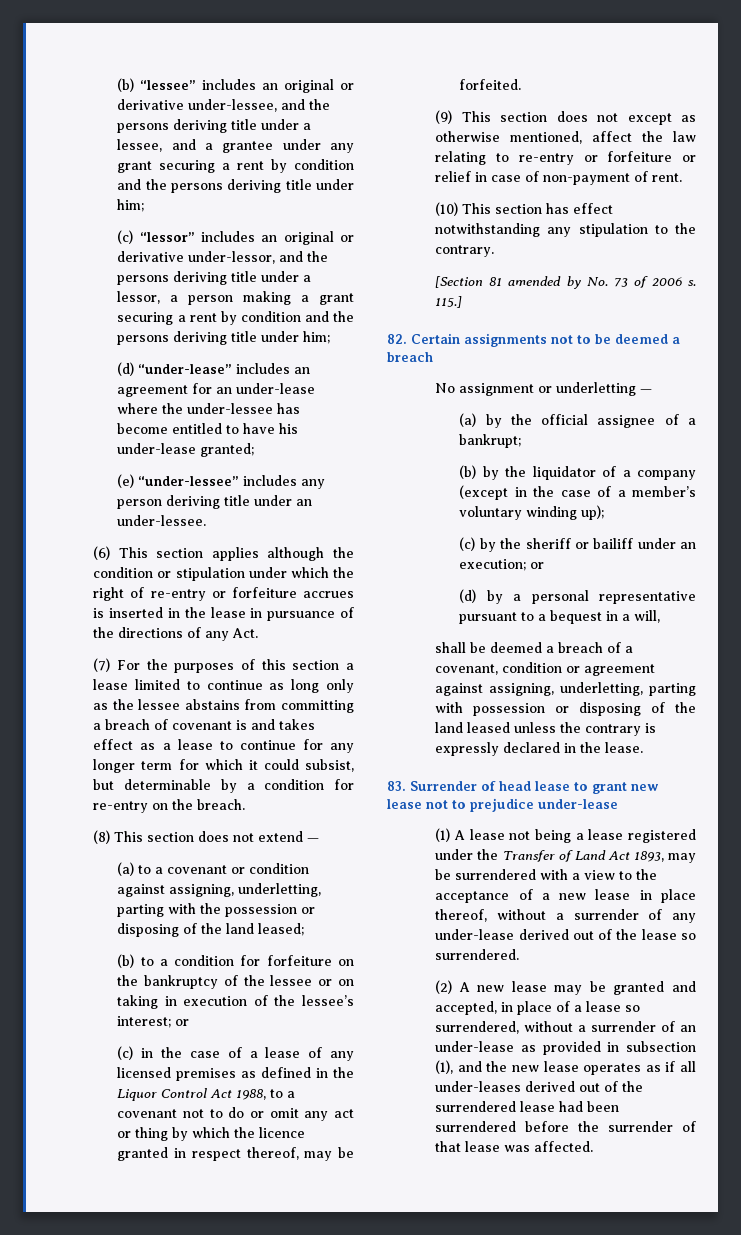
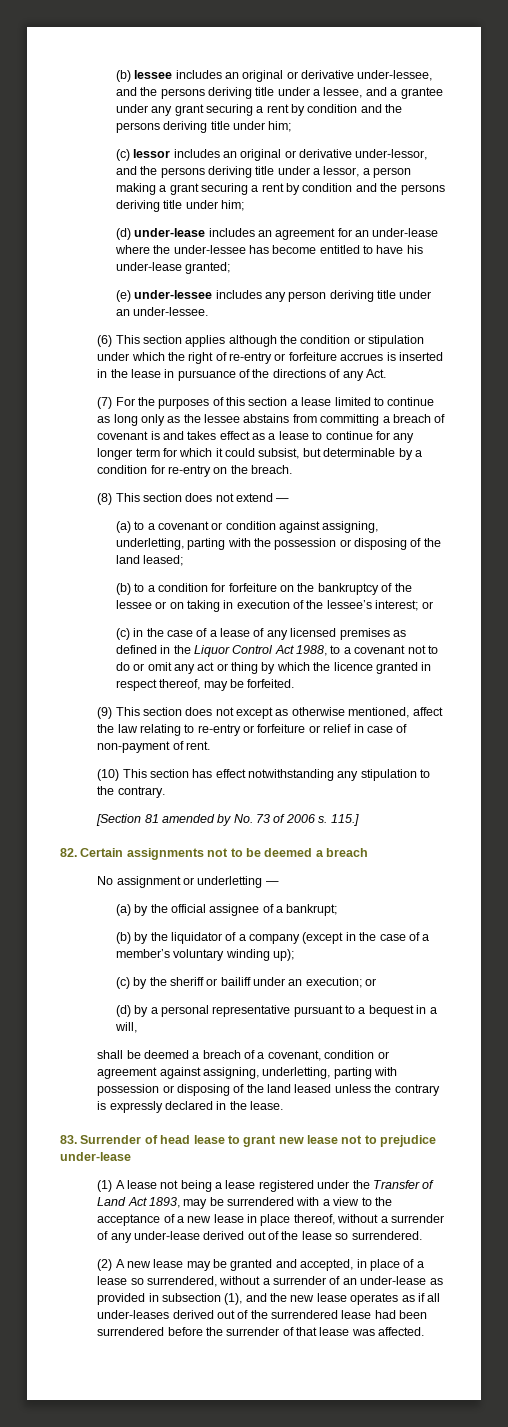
- (b) “lessee” includes an original or derivative under-lessee, and the persons deriving title under a lessee, and a grantee under any grant securing a rent by condition and the persons deriving title under him;
+ (b) lessee includes an original or derivative under-lessee, and the persons deriving title under a lessee, and a grantee under any grant securing a rent by condition and the persons deriving title under him;
- (c) “lessor” includes an original or derivative under-lessor, and the persons deriving title under a lessor, a person making a grant securing a rent by condition and the persons deriving title under him;
+ (c) lessor includes an original or derivative under-lessor, and the persons deriving title under a lessor, a person making a grant securing a rent by condition and the persons deriving title under him;
- (d) “under-lease” includes an agreement for an under-lease where the under-lessee has become entitled to have his under-lease granted;
+ (d) under-lease includes an agreement for an under-lease where the under-lessee has become entitled to have his under-lease granted;
- (e) “under-lessee” includes any person deriving title under an under-lessee.
+ (e) under-lessee includes any person deriving title under an under-lessee.

